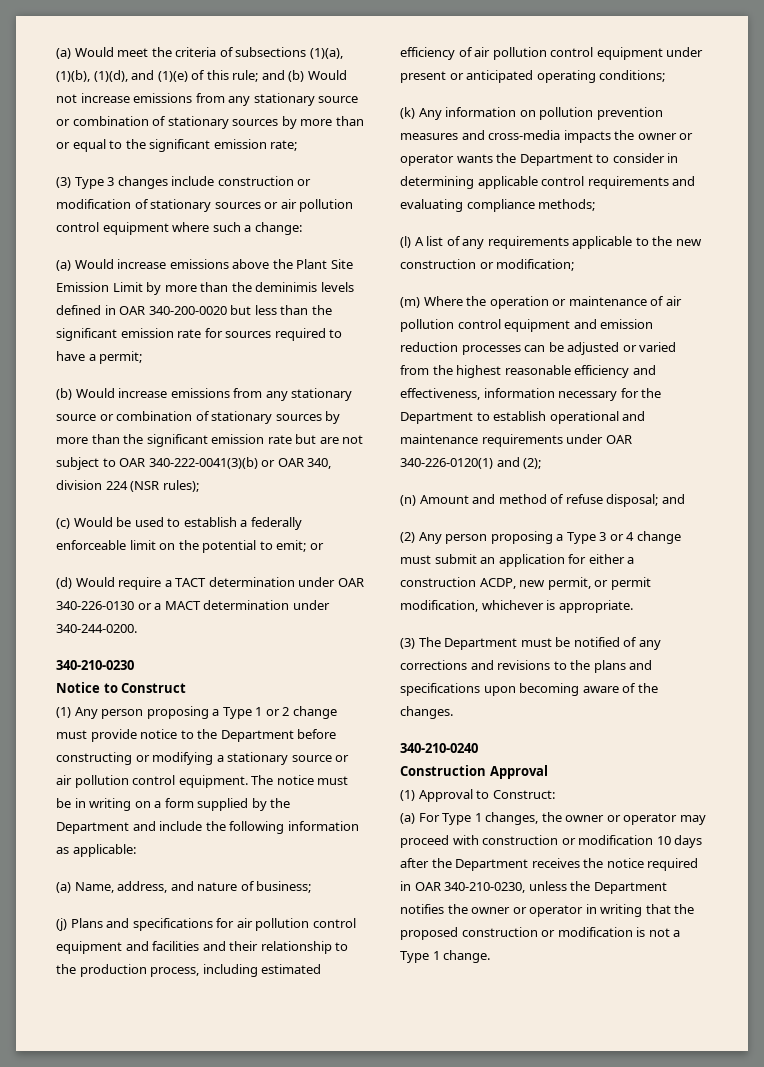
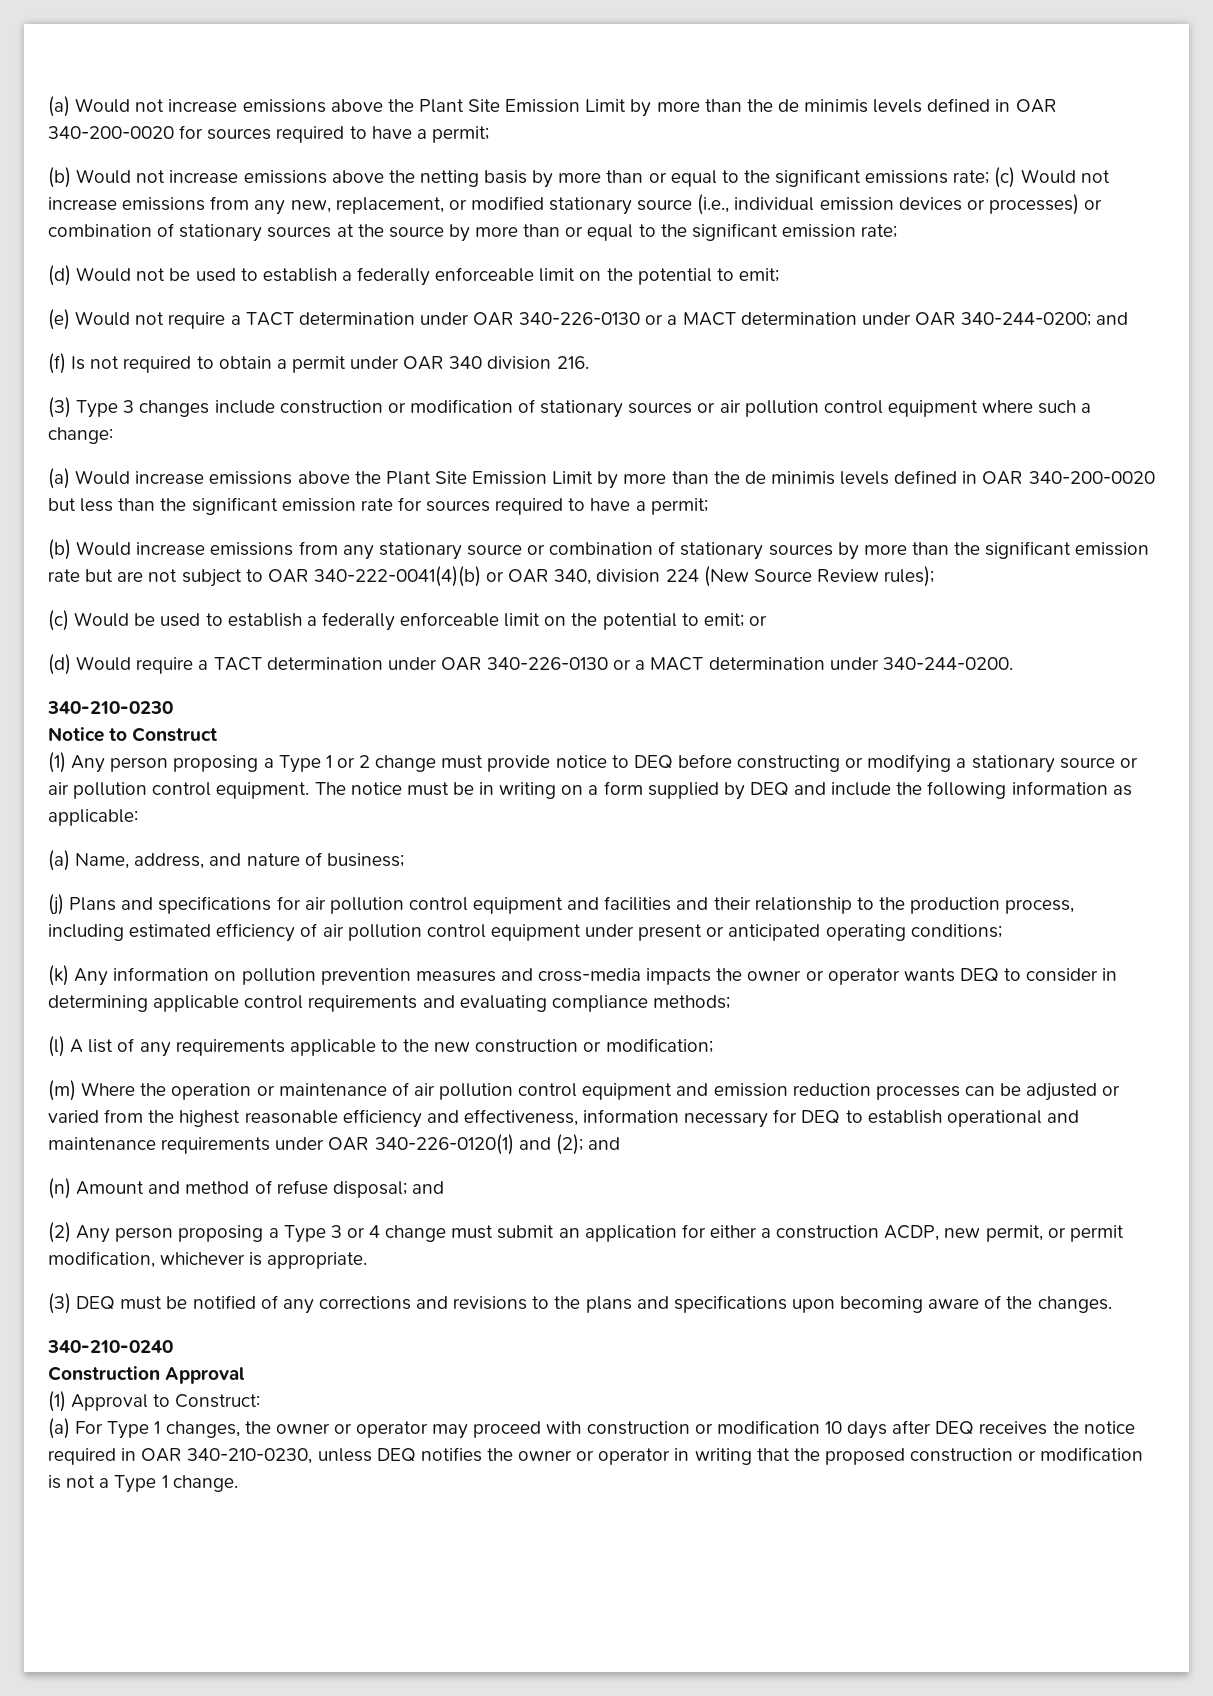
- (a) Would meet the criteria of subsections (1)(a), (1)(b), (1)(d), and (1)(e) of this rule; and (b) Would not increase emissions from any stationary source or combination of stationary sources by more than or equal to the significant emission rate;
+ (a) Would not increase emissions above the Plant Site Emission Limit by more than the de minimis levels defined in OAR 340-200-0020 for sources required to have a permit;
+ (b) Would not increase emissions above the netting basis by more than or equal to the significant emissions rate; (c) Would not increase emissions from any new, replacement, or modified stationary source (i.e., individual emission devices or processes) or combination of stationary sources at the source by more than or equal to the significant emission rate;
+ (d) Would not be used to establish a federally enforceable limit on the potential to emit;
+ (e) Would not require a TACT determination under OAR 340-226-0130 or a MACT determination under OAR 340-244-0200; and
+ (f) Is not required to obtain a permit under OAR 340 division 216.
- (a) Would increase emissions above the Plant Site Emission Limit by more than the deminimis levels defined in OAR 340-200-0020 but less than the significant emission rate for sources required to have a permit;
+ (a) Would increase emissions above the Plant Site Emission Limit by more than the de minimis levels defined in OAR 340-200-0020 but less than the significant emission rate for sources required to have a permit;
- (b) Would increase emissions from any stationary source or combination of stationary sources by more than the significant emission rate but are not subject to OAR 340-222-0041(3)(b) or OAR 340, division 224 (NSR rules);
+ (b) Would increase emissions from any stationary source or combination of stationary sources by more than the significant emission rate but are not subject to OAR 340-222-0041(4)(b) or OAR 340, division 224 (New Source Review rules);
- (1) Any person proposing a Type 1 or 2 change must provide notice to the Department before constructing or modifying a stationary source or air pollution control equipment.
+ (1) Any person proposing a Type 1 or 2 change must provide notice to DEQ before constructing or modifying a stationary source or air pollution control equipment.
- The notice must be in writing on a form supplied by the Department and include the following information as applicable:
+ The notice must be in writing on a form supplied by DEQ and include the following information as applicable:
- (k) Any information on pollution prevention measures and cross-media impacts the owner or operator wants the Department to consider in determining applicable control requirements and evaluating compliance methods;
+ (k) Any information on pollution prevention measures and cross-media impacts the owner or operator wants DEQ to consider in determining applicable control requirements and evaluating compliance methods;
- (m) Where the operation or maintenance of air pollution control equipment and emission reduction processes can be adjusted or varied from the highest reasonable efficiency and effectiveness, information necessary for the Department to establish operational and maintenance requirements under OAR 340-226-0120(1) and (2);
+ (m) Where the operation or maintenance of air pollution control equipment and emission reduction processes can be adjusted or varied from the highest reasonable efficiency and effectiveness, information necessary for DEQ to establish operational and maintenance requirements under OAR 340-226-0120(1) and (2); and
- (3) The Department must be notified of any corrections and revisions to the plans and specifications upon becoming aware of the changes.
+ (3) DEQ must be notified of any corrections and revisions to the plans and specifications upon becoming aware of the changes.
- (a) For Type 1 changes, the owner or operator may proceed with construction or modification 10 days after the Department receives the notice required in OAR 340-210-0230, unless the Department notifies the owner or operator in writing that the proposed construction or modification is not a Type 1 change.
+ (a) For Type 1 changes, the owner or operator may proceed with construction or modification 10 days after DEQ receives the notice required in OAR 340-210-0230, unless DEQ notifies the owner or operator in writing that the proposed construction or modification is not a Type 1 change.

